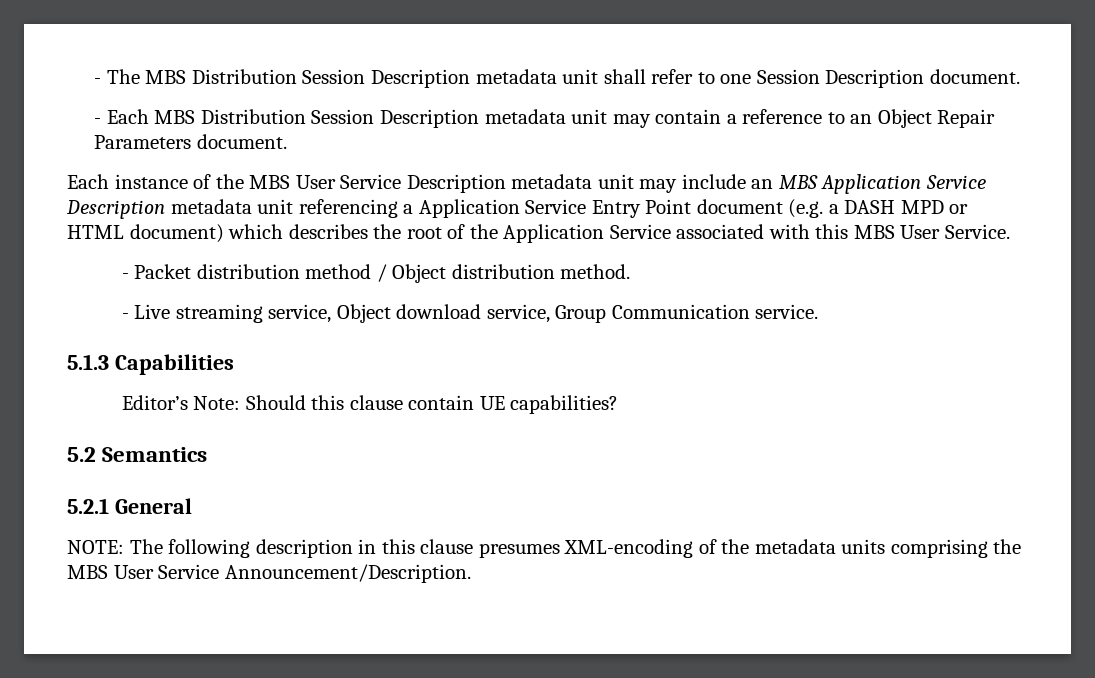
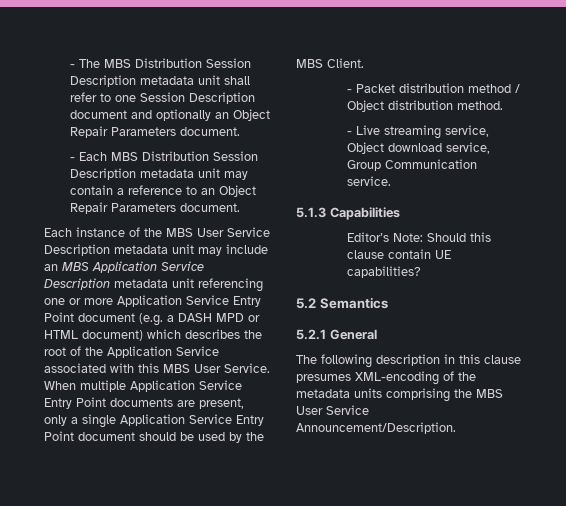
- - The MBS Distribution Session Description metadata unit shall refer to one Session Description document.
+ - The MBS Distribution Session Description metadata unit shall refer to one Session Description document and optionally an Object Repair Parameters document.
- Each instance of the MBS User Service Description metadata unit may include an MBS Application Service Description metadata unit referencing a Application Service Entry Point document (e.g. a DASH MPD or HTML document) which describes the root of the Application Service associated with this MBS User Service.
+ Each instance of the MBS User Service Description metadata unit may include an MBS Application Service Description metadata unit referencing one or more Application Service Entry Point document (e.g. a DASH MPD or HTML document) which describes the root of the Application Service associated with this MBS User Service. When multiple Application Service Entry Point documents are present, only a single Application Service Entry Point document should be used by the MBS Client.
- NOTE: The following description in this clause presumes XML-encoding of the metadata units comprising the MBS User Service Announcement/Description.
+ The following description in this clause presumes XML-encoding of the metadata units comprising the MBS User Service Announcement/Description.

